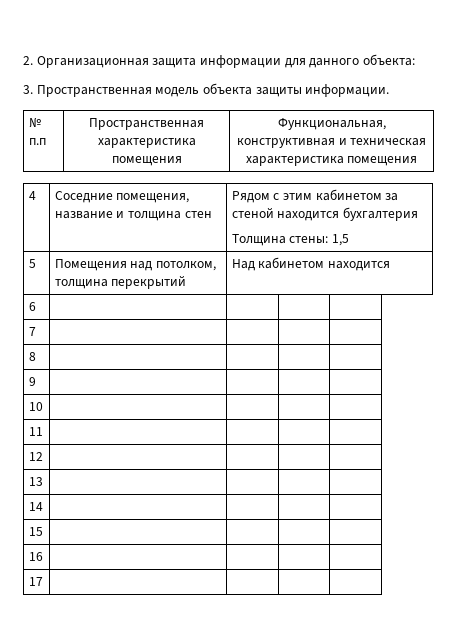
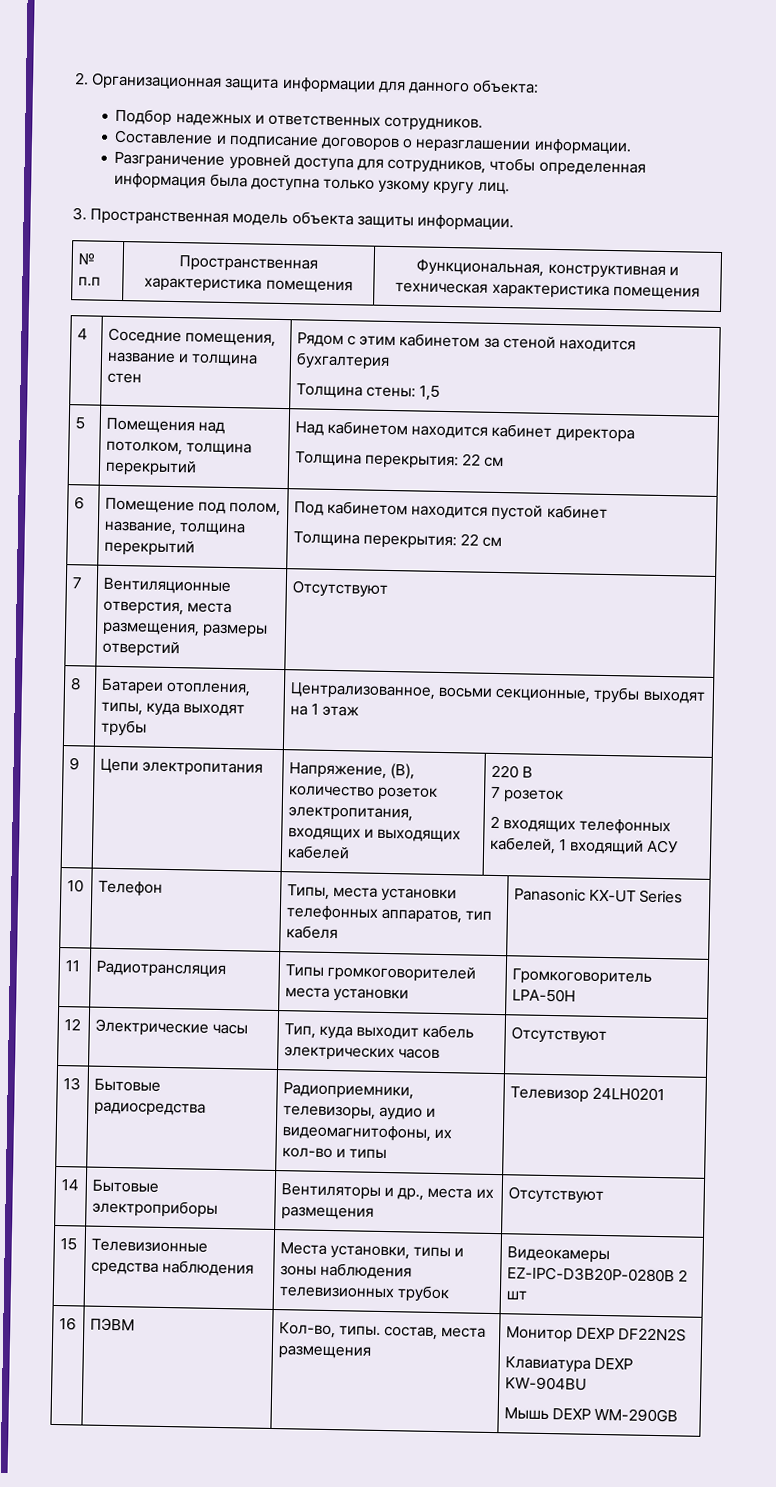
+ Подбор надежных и ответственных сотрудников.
+ Составление и подписание договоров о неразглашении информации.
+ Разграничение уровней доступа для сотрудников, чтобы определенная информация была доступна только узкому кругу лиц.
- 5 | Помещения над потолком, толщина перекрытий | Над кабинетом находится
- 6 | | | |
- 7 | | | |
- 8 | | | |
- 9 | | | |
- 10 | | | |
- 11 | | | |
- 12 | | | |
- 13 | | | |
- 14 | | | |
- 15 | | | |
- 16 | | | |
- 17 | | | |
+ 5 | Помещения над потолком, толщина перекрытий | Над кабинетом находится кабинет директора
+ Толщина перекрытия: 22 см
+ 6 | Помещение под полом, название, толщина перекрытий | Под кабинетом находится пустой кабинет
+ Толщина перекрытия: 22 см
+ 7 | Вентиляционные отверстия, места размещения, размеры отверстий | Отсутствуют
+ 8 | Батареи отопления, типы, куда выходят трубы | Централизованное, восьми секционные, трубы выходят на 1 этаж
+ 9 | Цепи электропитания | Напряжение, (В), количество розеток электропитания, входящих и выходящих кабелей | 220 В
+ 7 розеток
+ 2 входящих телефонных кабелей, 1 входящий АСУ
+ 10 | Телефон | Типы, места установки телефонных аппаратов, тип кабеля | Panasonic KX-UT Series
+ 11 | Радиотрансляция | Типы громкоговорителей места установки | Громкоговоритель LPA-50H
+ 12 | Электрические часы | Тип, куда выходит кабель электрических часов | Отсутствуют
+ 13 | Бытовые радиосредства | Радиоприемники, телевизоры, аудио и видеомагнитофоны, их кол-во и типы | Телевизор 24LH0201
+ 14 | Бытовые электроприборы | Вентиляторы и др., места их размещения | Отсутствуют
+ 15 | Телевизионные средства наблюдения | Места установки, типы и зоны наблюдения телевизионных трубок | Видеокамеры EZ-IPC-D3B20P-0280B 2 шт
+ 16 | ПЭВМ | Кол-во, типы. состав, места размещения | Монитор DEXP DF22N2S
+ Клавиатура DEXP KW-904BU
+ Мышь DEXP WM-290GB

